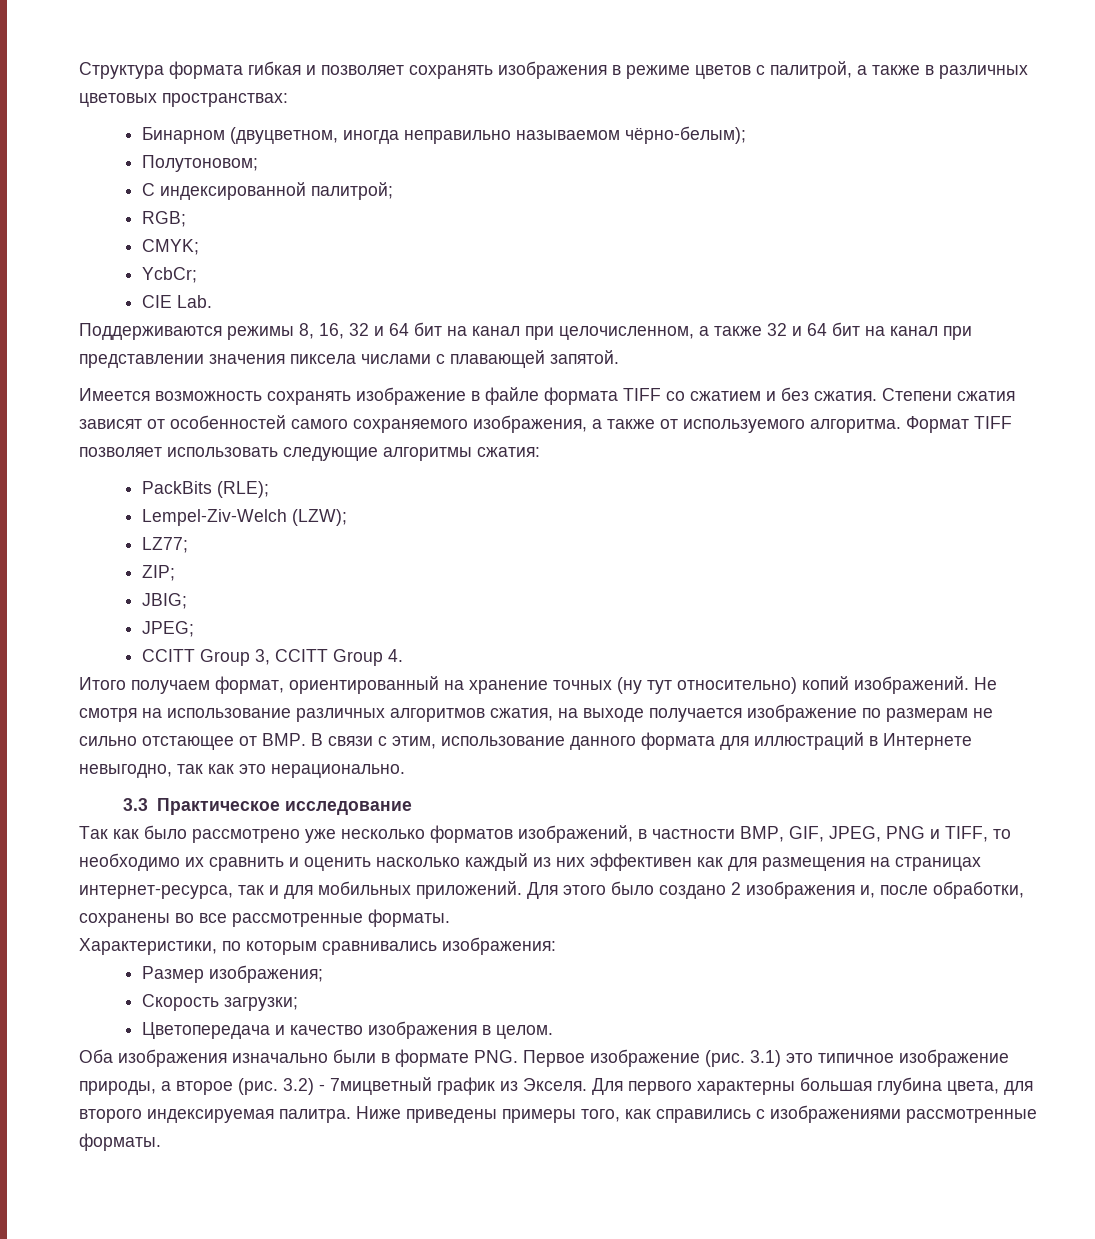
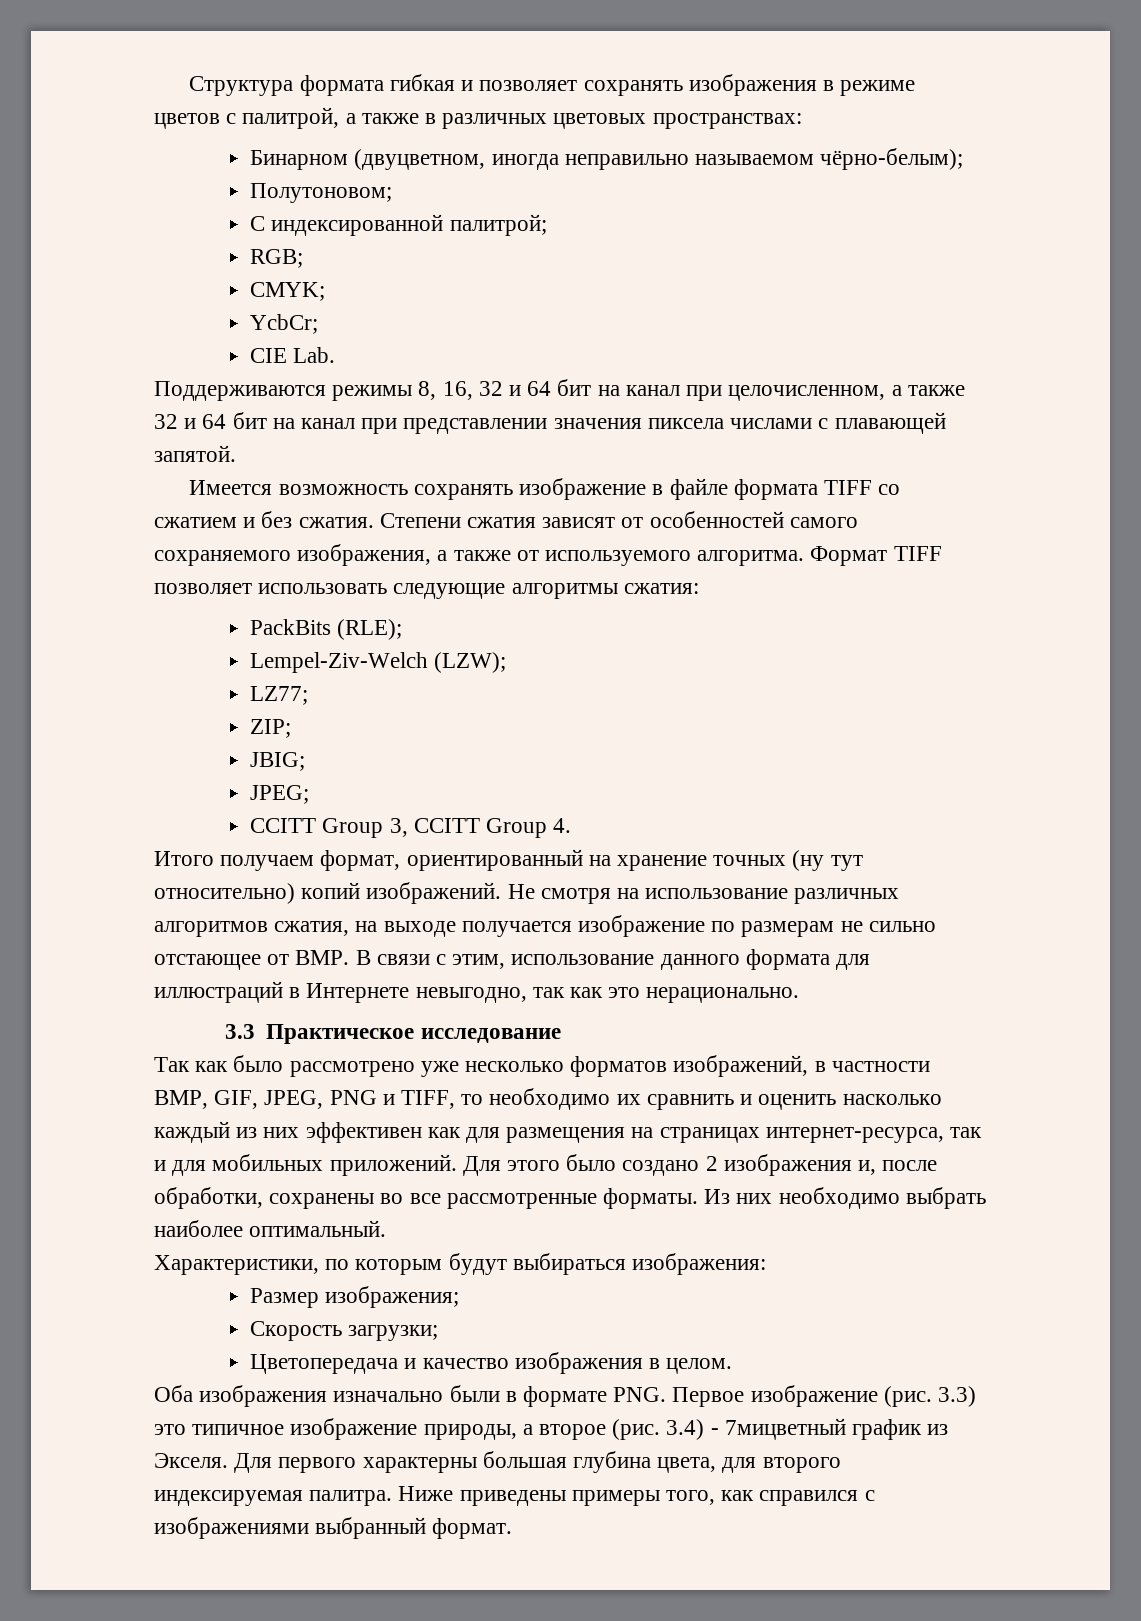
+ Из них необходимо выбрать наиболее оптимальный.
- Характеристики, по которым сравнивались изображения:
+ Характеристики, по которым будут выбираться изображения:
- 3.1) это типичное изображение природы, а второе (рис.
+ 3.3) это типичное изображение природы, а второе (рис.
- 3.2) - 7мицветный график из Экселя.
+ 3.4) - 7мицветный график из Экселя.
- Ниже приведены примеры того, как справились с изображениями рассмотренные форматы.
+ Ниже приведены примеры того, как справился с изображениями выбранный формат.

